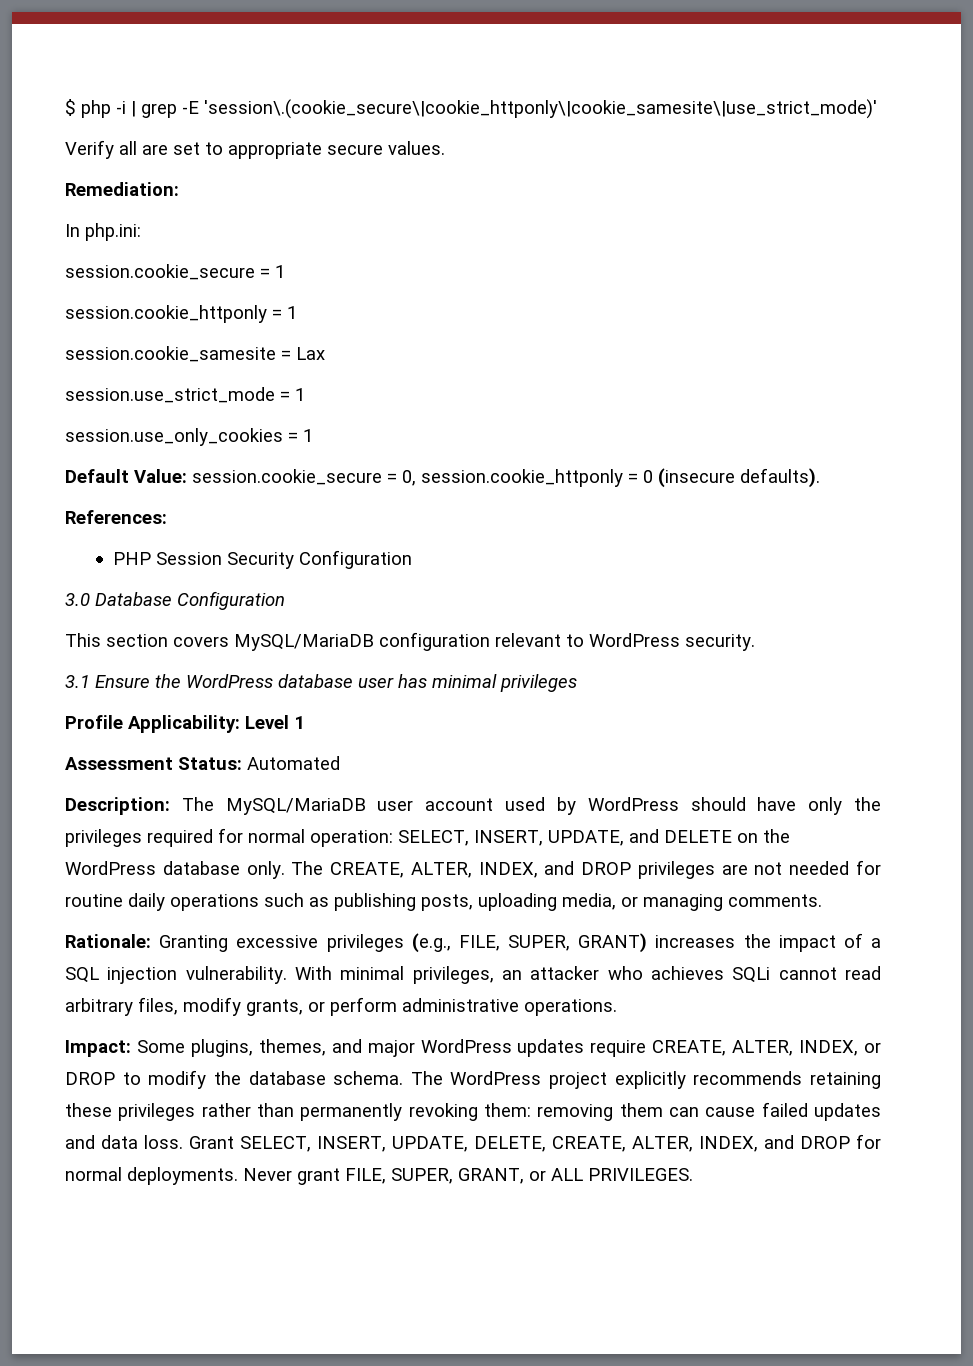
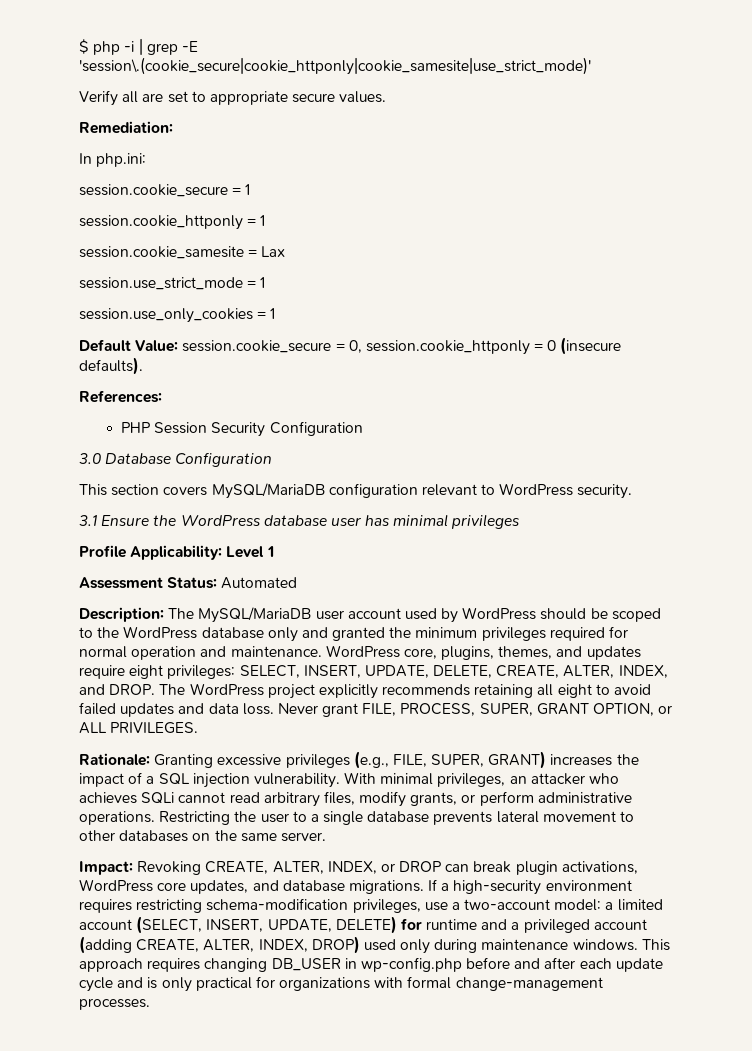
- $ php -i | grep -E 'session\.(cookie_secure\|cookie_httponly\|cookie_samesite\|use_strict_mode)'
+ $ php -i | grep -E 'session\.(cookie_secure|cookie_httponly|cookie_samesite|use_strict_mode)'
- Description: The MySQL/MariaDB user account used by WordPress should have only the privileges required for normal operation: SELECT, INSERT, UPDATE, and DELETE on the WordPress database only. The CREATE, ALTER, INDEX, and DROP privileges are not needed for routine daily operations such as publishing posts, uploading media, or managing comments.
+ Description: The MySQL/MariaDB user account used by WordPress should be scoped to the WordPress database only and granted the minimum privileges required for normal operation and maintenance. WordPress core, plugins, themes, and updates require eight privileges: SELECT, INSERT, UPDATE, DELETE, CREATE, ALTER, INDEX, and DROP. The WordPress project explicitly recommends retaining all eight to avoid failed updates and data loss. Never grant FILE, PROCESS, SUPER, GRANT OPTION, or ALL PRIVILEGES.
- With minimal privileges, an attacker who achieves SQLi cannot read arbitrary files, modify grants, or perform administrative operations.
- Impact: Some plugins, themes, and major WordPress updates require CREATE, ALTER, INDEX, or DROP to modify the database schema. The WordPress project explicitly recommends retaining these privileges rather than permanently revoking them: removing them can cause failed updates and data loss. Grant SELECT, INSERT, UPDATE, DELETE, CREATE, ALTER, INDEX, and DROP for normal deployments. Never grant FILE, SUPER, GRANT, or ALL PRIVILEGES.
+ With minimal privileges, an attacker who achieves SQLi cannot read arbitrary files, modify grants, or perform administrative operations. Restricting the user to a single database prevents lateral movement to other databases on the same server.
+ Impact: Revoking CREATE, ALTER, INDEX, or DROP can break plugin activations, WordPress core updates, and database migrations. If a high-security environment requires restricting schema-modification privileges, use a two-account model: a limited account (SELECT, INSERT, UPDATE, DELETE) for runtime and a privileged account (adding CREATE, ALTER, INDEX, DROP) used only during maintenance windows. This approach requires changing DB_USER in wp-config.php before and after each update cycle and is only practical for organizations with formal change-management processes.

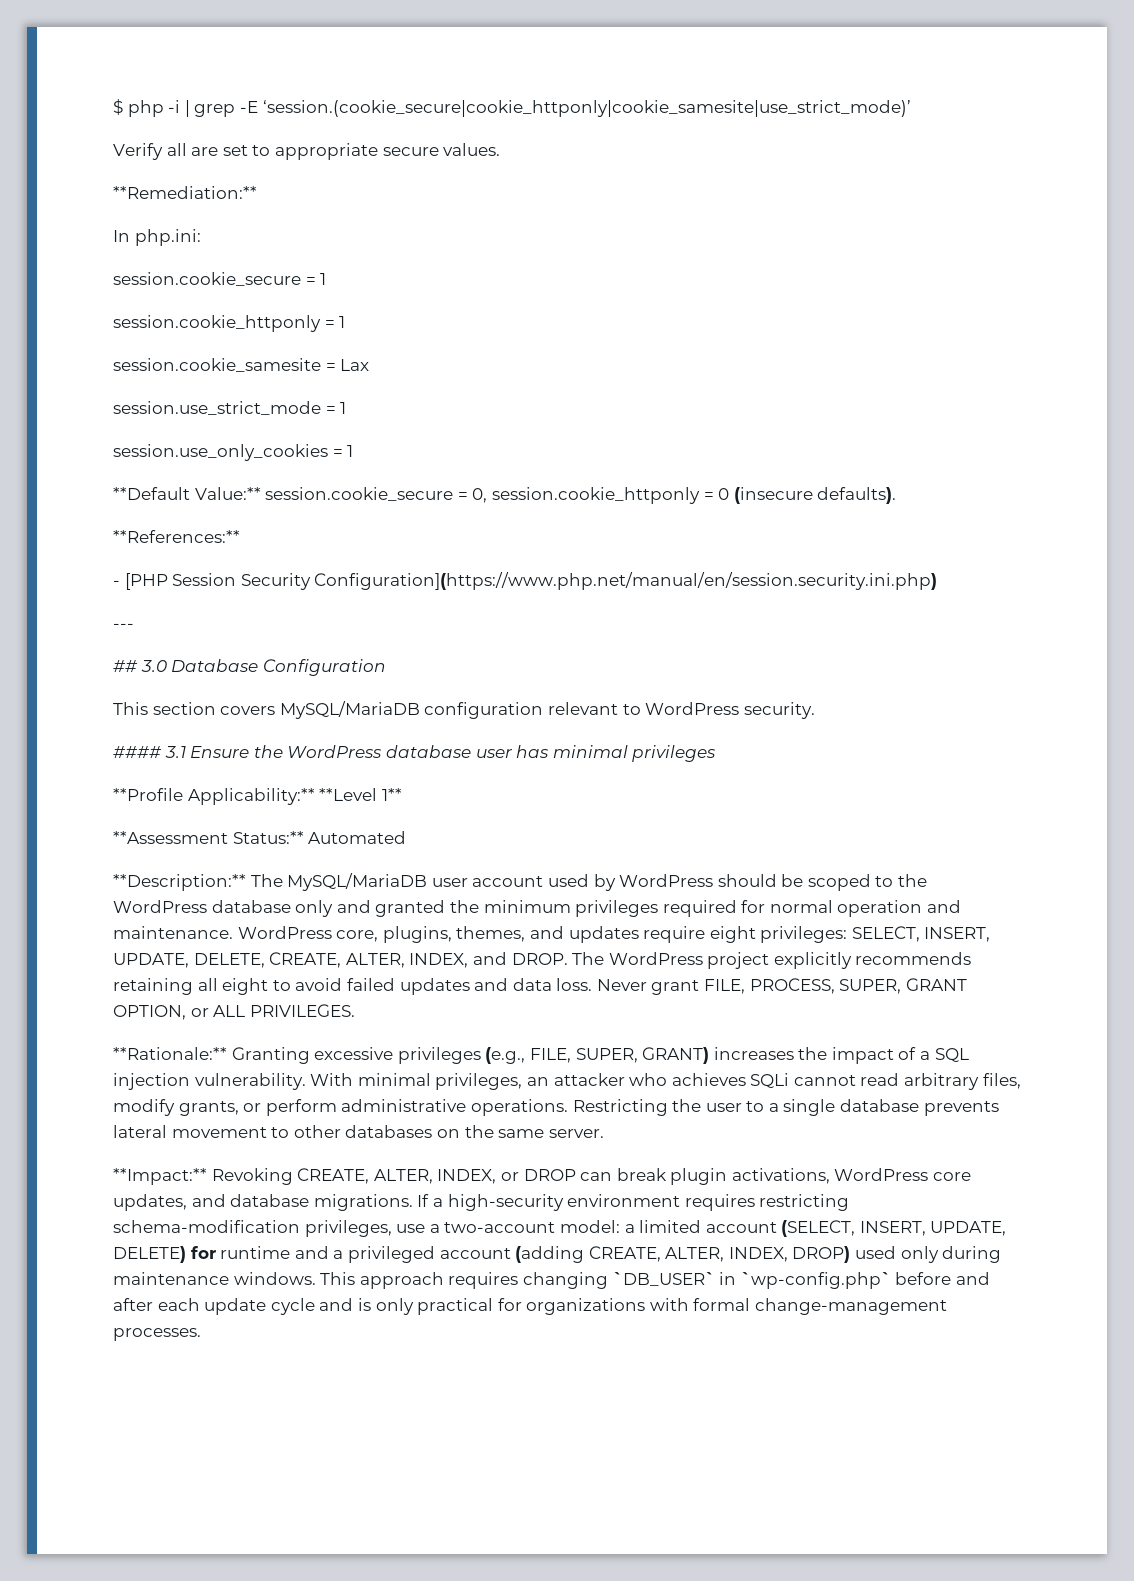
- $ php -i | grep -E 'session\.(cookie_secure|cookie_httponly|cookie_samesite|use_strict_mode)'
+ $ php -i | grep -E ‘session.(cookie_secure|cookie_httponly|cookie_samesite|use_strict_mode)’
- Remediation:
+ **Remediation:**
- Default Value: session.cookie_secure = 0, session.cookie_httponly = 0 (insecure defaults).
+ **Default Value:** session.cookie_secure = 0, session.cookie_httponly = 0 (insecure defaults).
- References:
- PHP Session Security Configuration
- 3.0 Database Configuration
+ **References:**
+ - [PHP Session Security Configuration](https://www.php.net/manual/en/session.security.ini.php)
+ ---
+ ## 3.0 Database Configuration
- 3.1 Ensure the WordPress database user has minimal privileges
+ #### 3.1 Ensure the WordPress database user has minimal privileges
- Profile Applicability: Level 1
- Assessment Status: Automated
+ **Profile Applicability:** **Level 1**
+ **Assessment Status:** Automated
- Description: The MySQL/MariaDB user account used by WordPress should be scoped to the WordPress database only and granted the minimum privileges required for normal operation and maintenance.
+ **Description:** The MySQL/MariaDB user account used by WordPress should be scoped to the WordPress database only and granted the minimum privileges required for normal operation and maintenance.
- Rationale: Granting excessive privileges (e.g., FILE, SUPER, GRANT) increases the impact of a SQL injection vulnerability.
+ **Rationale:** Granting excessive privileges (e.g., FILE, SUPER, GRANT) increases the impact of a SQL injection vulnerability.
- Impact: Revoking CREATE, ALTER, INDEX, or DROP can break plugin activations, WordPress core updates, and database migrations.
+ **Impact:** Revoking CREATE, ALTER, INDEX, or DROP can break plugin activations, WordPress core updates, and database migrations.
- This approach requires changing DB_USER in wp-config.php before and after each update cycle and is only practical for organizations with formal change-management processes.
+ This approach requires changing `DB_USER` in `wp-config.php` before and after each update cycle and is only practical for organizations with formal change-management processes.

